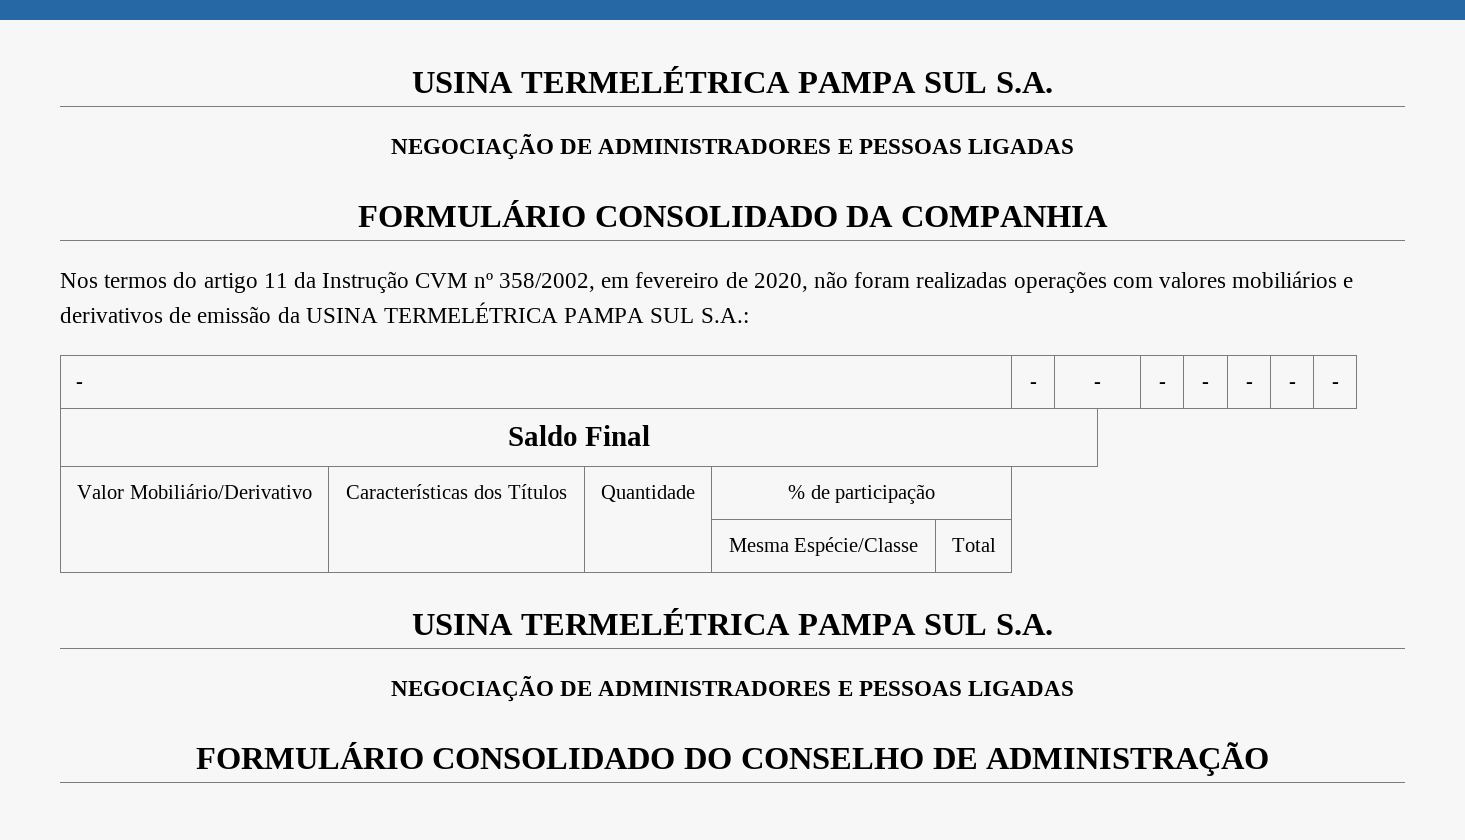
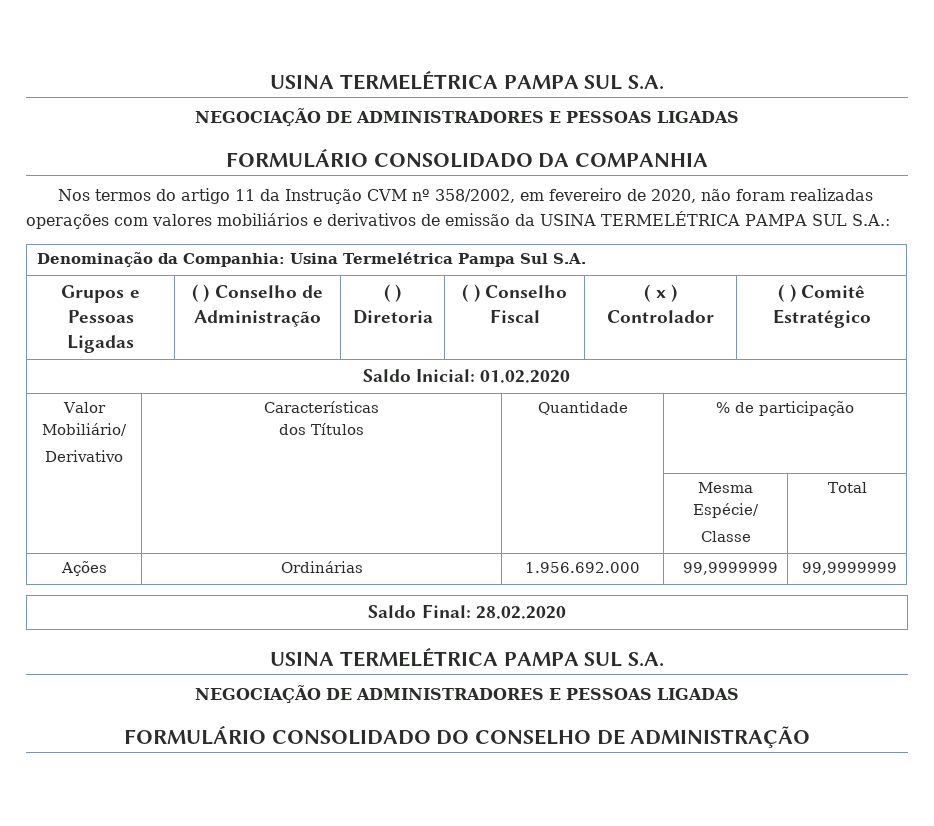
- - | - | - | - | - | - | - | -
- Saldo Final
+ Denominação da Companhia: Usina Termelétrica Pampa Sul S.A.
+ Grupos e Pessoas Ligadas | ( ) Conselho de Administração | ( ) Diretoria | ( ) Conselho Fiscal | ( x ) Controlador | ( ) Comitê Estratégico
+ Saldo Inicial: 01.02.2020
- Valor Mobiliário/Derivativo | Características dos Títulos | Quantidade | % de participação
+ Valor Mobiliário/
+ Derivativo | Características
+ dos Títulos | Quantidade | % de participação
- | | | Mesma Espécie/Classe | Total
+ | | | Mesma Espécie/
+ Classe | Total
+ Ações | Ordinárias | 1.956.692.000 | 99,9999999 | 99,9999999
+ Saldo Final: 28.02.2020

